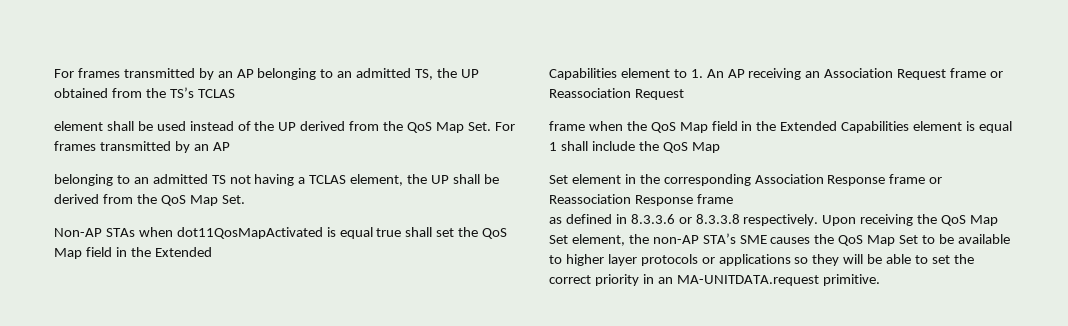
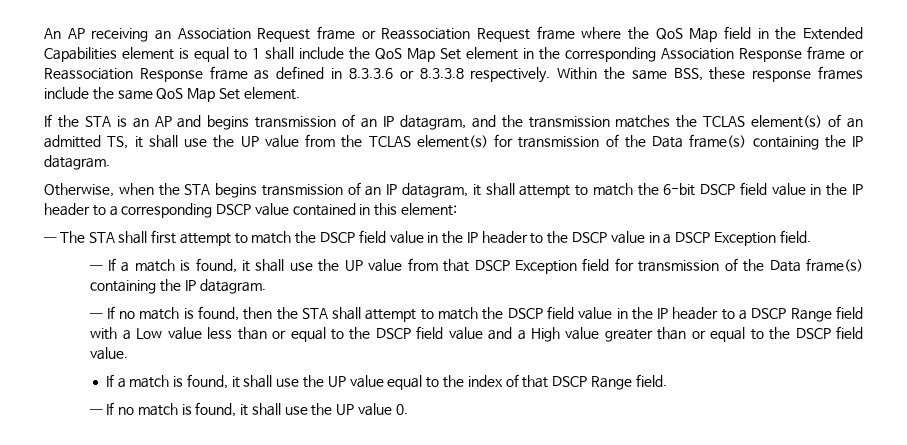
- For frames transmitted by an AP belonging to an admitted TS, the UP obtained from the TS’s TCLAS
- element shall be used instead of the UP derived from the QoS Map Set. For frames transmitted by an AP
- belonging to an admitted TS not having a TCLAS element, the UP shall be derived from the QoS Map Set.
- Non-AP STAs when dot11QosMapActivated is equal true shall set the QoS Map field in the Extended
- Capabilities element to 1. An AP receiving an Association Request frame or Reassociation Request
- frame when the QoS Map field in the Extended Capabilities element is equal 1 shall include the QoS Map
- Set element in the corresponding Association Response frame or Reassociation Response frame
- as defined in 8.3.3.6 or 8.3.3.8 respectively.
+ An AP receiving an Association Request frame or Reassociation Request frame where the QoS Map field in the Extended Capabilities element is equal to 1 shall include the QoS Map Set element in the corresponding Association Response frame or Reassociation Response frame as defined in 8.3.3.6 or 8.3.3.8 respectively.
- Upon receiving the QoS Map Set element, the non-AP STA’s SME causes the QoS Map Set to be available to higher layer protocols or applications so they will be able to set the correct priority in an MA-UNITDATA.request primitive.
+ Within the same BSS, these response frames include the same QoS Map Set element.
+ If the STA is an AP and begins transmission of an IP datagram, and the transmission matches the TCLAS element(s) of an admitted TS, it shall use the UP value from the TCLAS element(s) for transmission of the Data frame(s) containing the IP datagram.
+ Otherwise, when the STA begins transmission of an IP datagram, it shall attempt to match the 6-bit DSCP field value in the IP header to a corresponding DSCP value contained in this element:
+ — The STA shall first attempt to match the DSCP field value in the IP header to the DSCP value in a DSCP Exception field.
+ — If a match is found, it shall use the UP value from that DSCP Exception field for transmission of the Data frame(s) containing the IP datagram.
+ — If no match is found, then the STA shall attempt to match the DSCP field value in the IP header to a DSCP Range field with a Low value less than or equal to the DSCP field value and a High value greater than or equal to the DSCP field value.
+ If a match is found, it shall use the UP value equal to the index of that DSCP Range field.
+ — If no match is found, it shall use the UP value 0.

